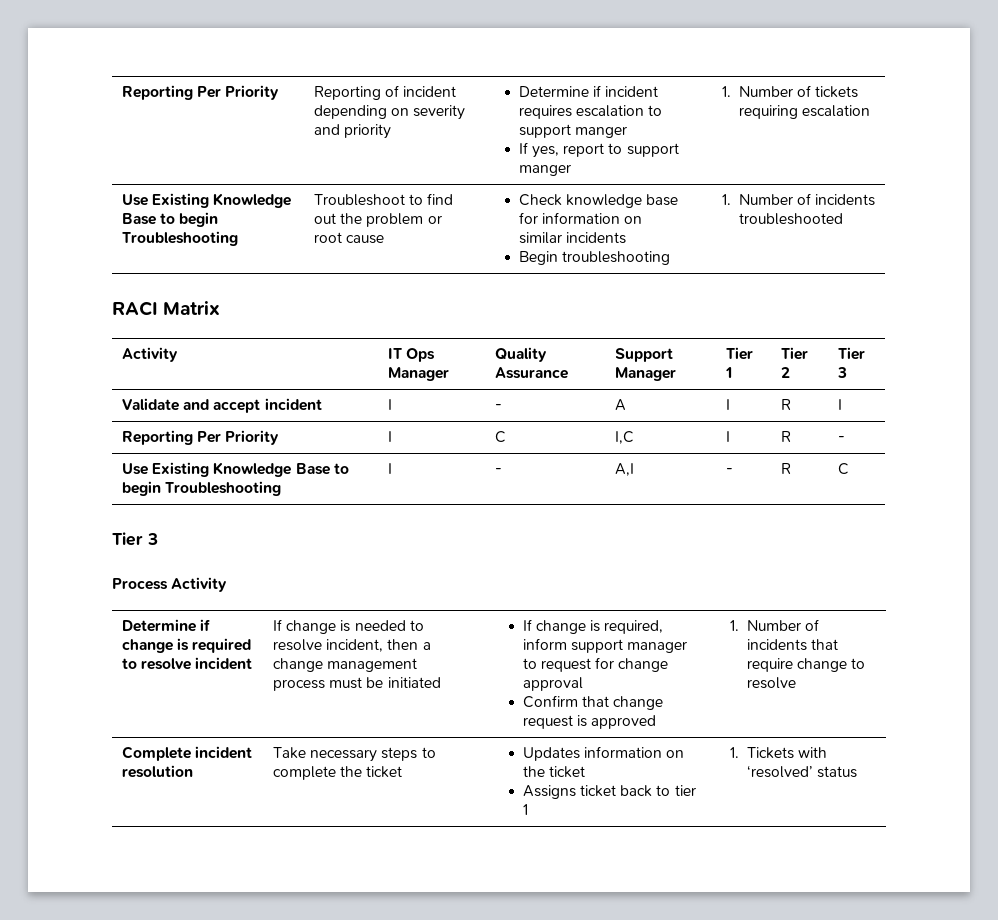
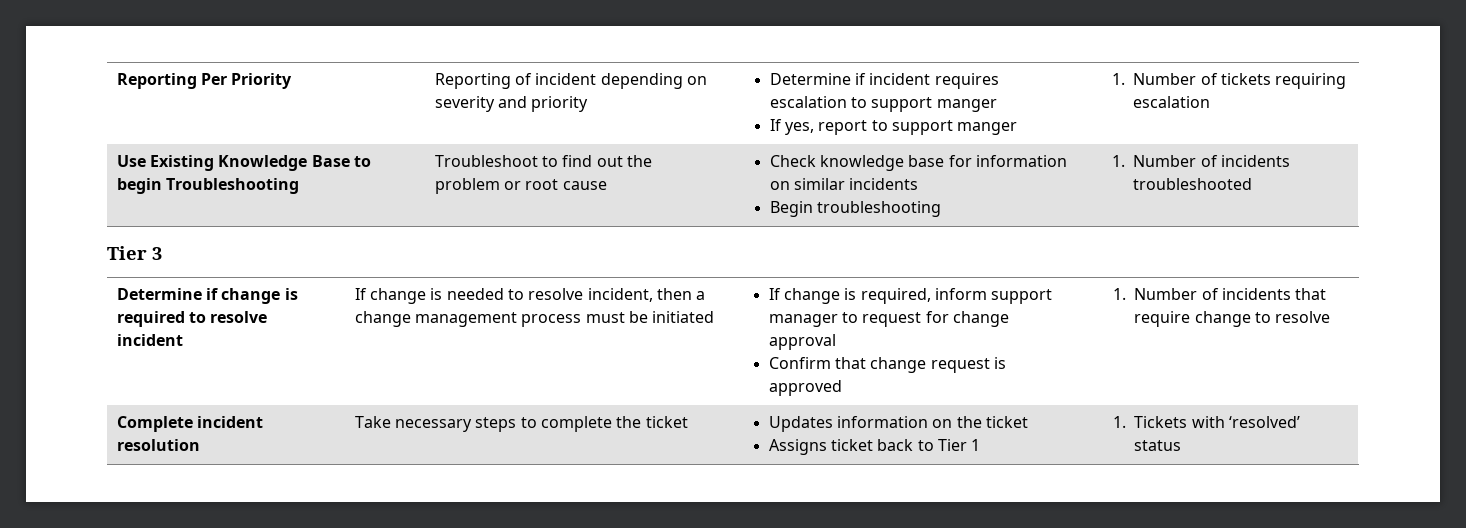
- RACI Matrix
- Activity | IT Ops Manager | Quality Assurance | Support Manager | Tier 1 | Tier 2 | Tier 3
- Validate and accept incident | I | - | A | I | R | I
- Reporting Per Priority | I | C | I,C | I | R | -
- Use Existing Knowledge Base to begin Troubleshooting | I | - | A,I | - | R | C
  Tier 3
- Process Activity
  Complete incident resolution | Take necessary steps to complete the ticket | Updates information on the ticket
- Assigns ticket back to tier 1 | 1. Tickets with ‘resolved’ status
+ Assigns ticket back to Tier 1 | 1. Tickets with ‘resolved’ status

